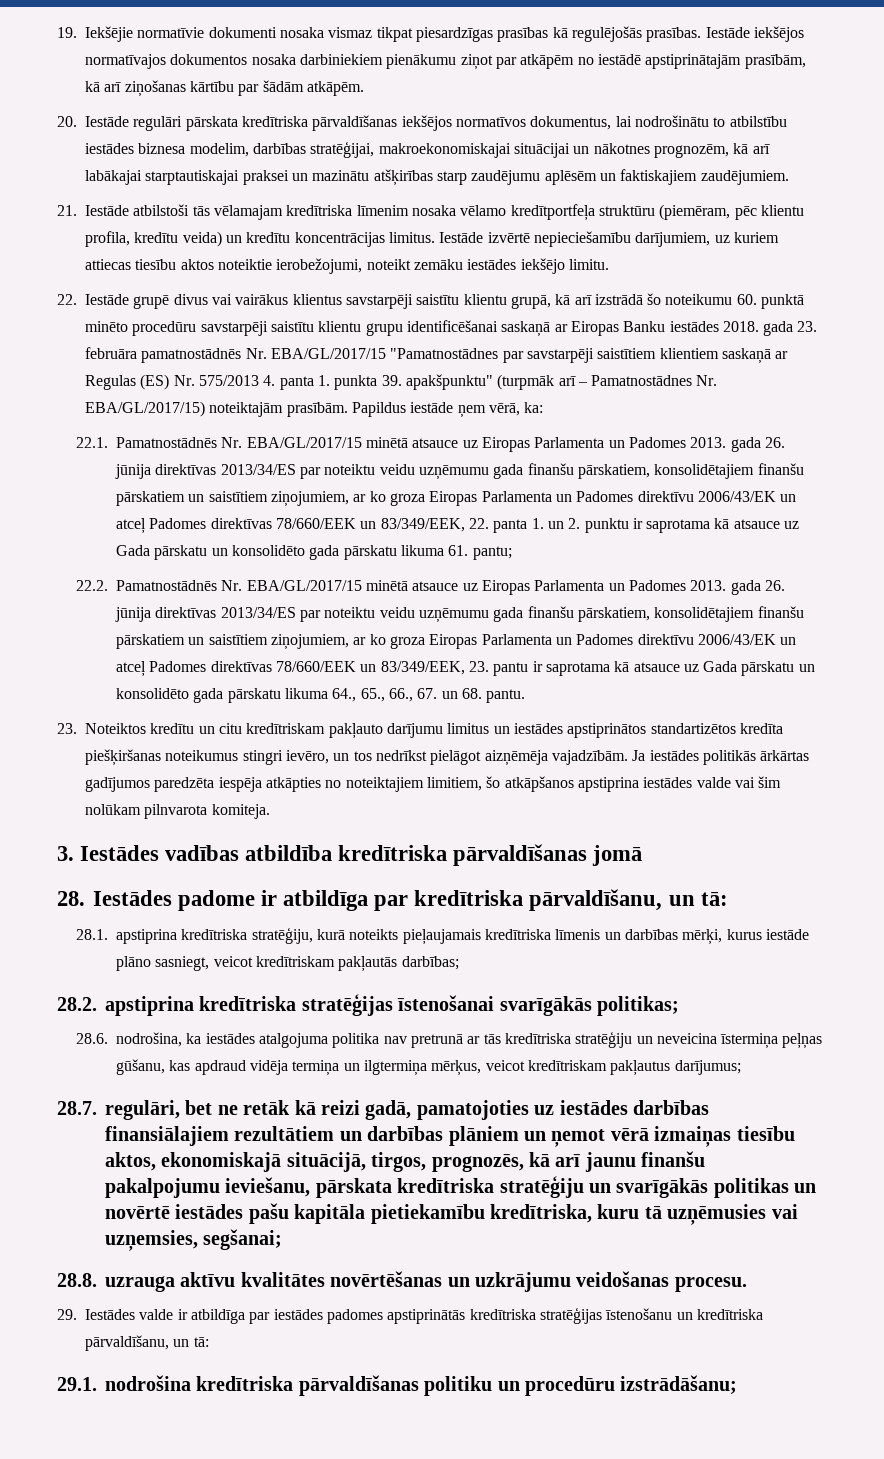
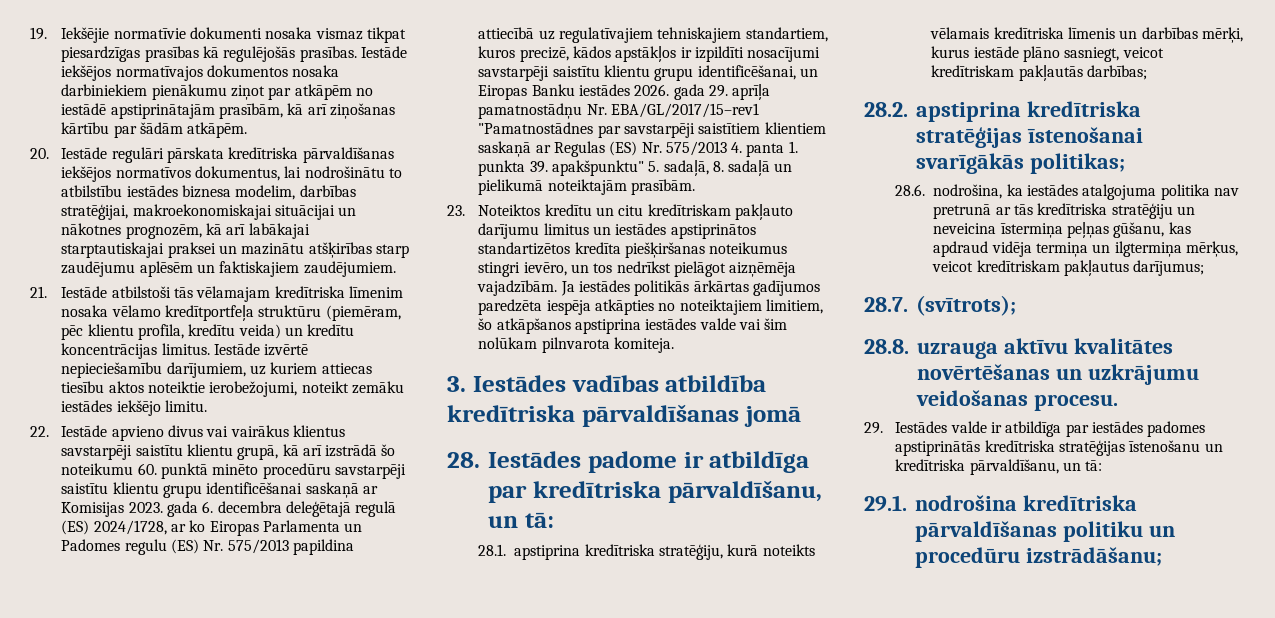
- 22. Iestāde grupē divus vai vairākus klientus savstarpēji saistītu klientu grupā, kā arī izstrādā šo noteikumu 60. punktā minēto procedūru savstarpēji saistītu klientu grupu identificēšanai saskaņā ar Eiropas Banku iestādes 2018. gada 23. februāra pamatnostādnēs Nr. EBA/GL/2017/15 "Pamatnostādnes par savstarpēji saistītiem klientiem saskaņā ar Regulas (ES) Nr. 575/2013 4. panta 1. punkta 39. apakšpunktu" (turpmāk arī – Pamatnostādnes Nr. EBA/GL/2017/15) noteiktajām prasībām. Papildus iestāde ņem vērā, ka:
- 22.1. Pamatnostādnēs Nr. EBA/GL/2017/15 minētā atsauce uz Eiropas Parlamenta un Padomes 2013. gada 26. jūnija direktīvas 2013/34/ES par noteiktu veidu uzņēmumu gada finanšu pārskatiem, konsolidētajiem finanšu pārskatiem un saistītiem ziņojumiem, ar ko groza Eiropas Parlamenta un Padomes direktīvu 2006/43/EK un atceļ Padomes direktīvas 78/660/EEK un 83/349/EEK, 22. panta 1. un 2. punktu ir saprotama kā atsauce uz Gada pārskatu un konsolidēto gada pārskatu likuma 61. pantu;
- 22.2. Pamatnostādnēs Nr. EBA/GL/2017/15 minētā atsauce uz Eiropas Parlamenta un Padomes 2013. gada 26. jūnija direktīvas 2013/34/ES par noteiktu veidu uzņēmumu gada finanšu pārskatiem, konsolidētajiem finanšu pārskatiem un saistītiem ziņojumiem, ar ko groza Eiropas Parlamenta un Padomes direktīvu 2006/43/EK un atceļ Padomes direktīvas 78/660/EEK un 83/349/EEK, 23. pantu ir saprotama kā atsauce uz Gada pārskatu un konsolidēto gada pārskatu likuma 64., 65., 66., 67. un 68. pantu.
+ 22. Iestāde apvieno divus vai vairākus klientus savstarpēji saistītu klientu grupā, kā arī izstrādā šo noteikumu 60. punktā minēto procedūru savstarpēji saistītu klientu grupu identificēšanai saskaņā ar Komisijas 2023. gada 6. decembra deleģētajā regulā (ES) 2024/1728, ar ko Eiropas Parlamenta un Padomes regulu (ES) Nr. 575/2013 papildina attiecībā uz regulatīvajiem tehniskajiem standartiem, kuros precizē, kādos apstākļos ir izpildīti nosacījumi savstarpēji saistītu klientu grupu identificēšanai, un Eiropas Banku iestādes 2026. gada 29. aprīļa pamatnostādņu Nr. EBA/GL/2017/15–rev1 "Pamatnostādnes par savstarpēji saistītiem klientiem saskaņā ar Regulas (ES) Nr. 575/2013 4. panta 1. punkta 39. apakšpunktu" 5. sadaļā, 8. sadaļā un pielikumā noteiktajām prasībām.
- 28.1. apstiprina kredītriska stratēģiju, kurā noteikts pieļaujamais kredītriska līmenis un darbības mērķi, kurus iestāde plāno sasniegt, veicot kredītriskam pakļautās darbības;
+ 28.1. apstiprina kredītriska stratēģiju, kurā noteikts vēlamais kredītriska līmenis un darbības mērķi, kurus iestāde plāno sasniegt, veicot kredītriskam pakļautās darbības;
- 28.7. regulāri, bet ne retāk kā reizi gadā, pamatojoties uz iestādes darbības finansiālajiem rezultātiem un darbības plāniem un ņemot vērā izmaiņas tiesību aktos, ekonomiskajā situācijā, tirgos, prognozēs, kā arī jaunu finanšu pakalpojumu ieviešanu, pārskata kredītriska stratēģiju un svarīgākās politikas un novērtē iestādes pašu kapitāla pietiekamību kredītriska, kuru tā uzņēmusies vai uzņemsies, segšanai;
+ 28.7. (svītrots);

